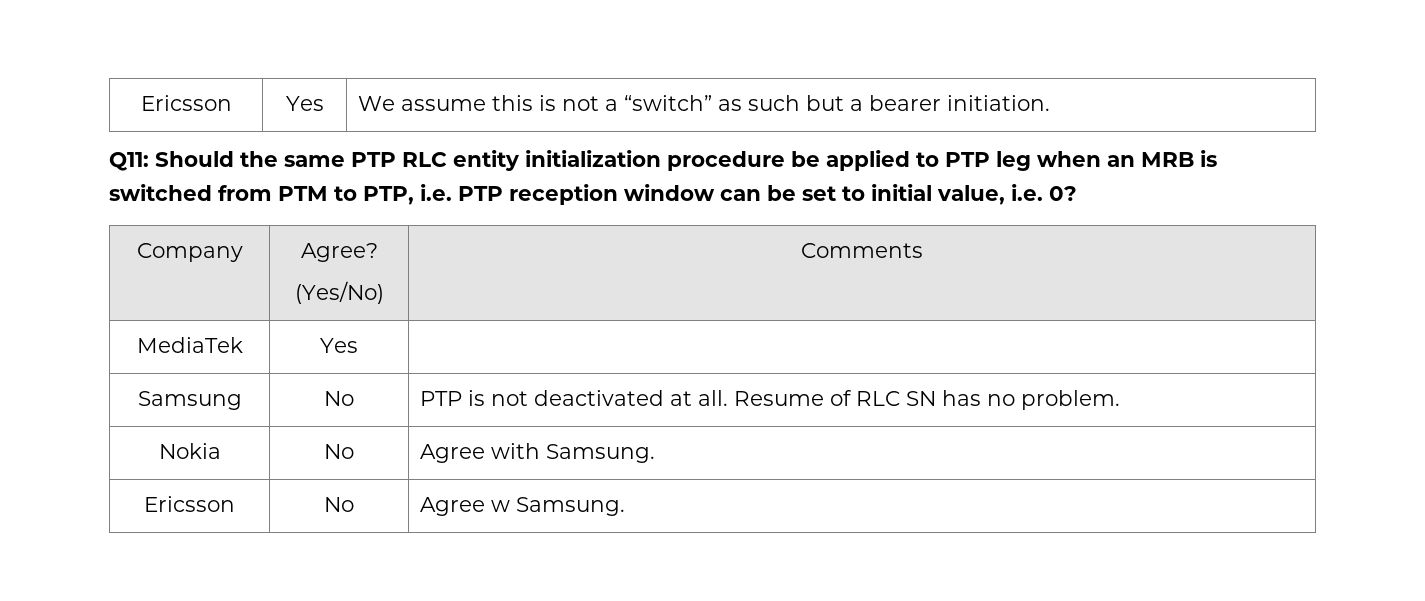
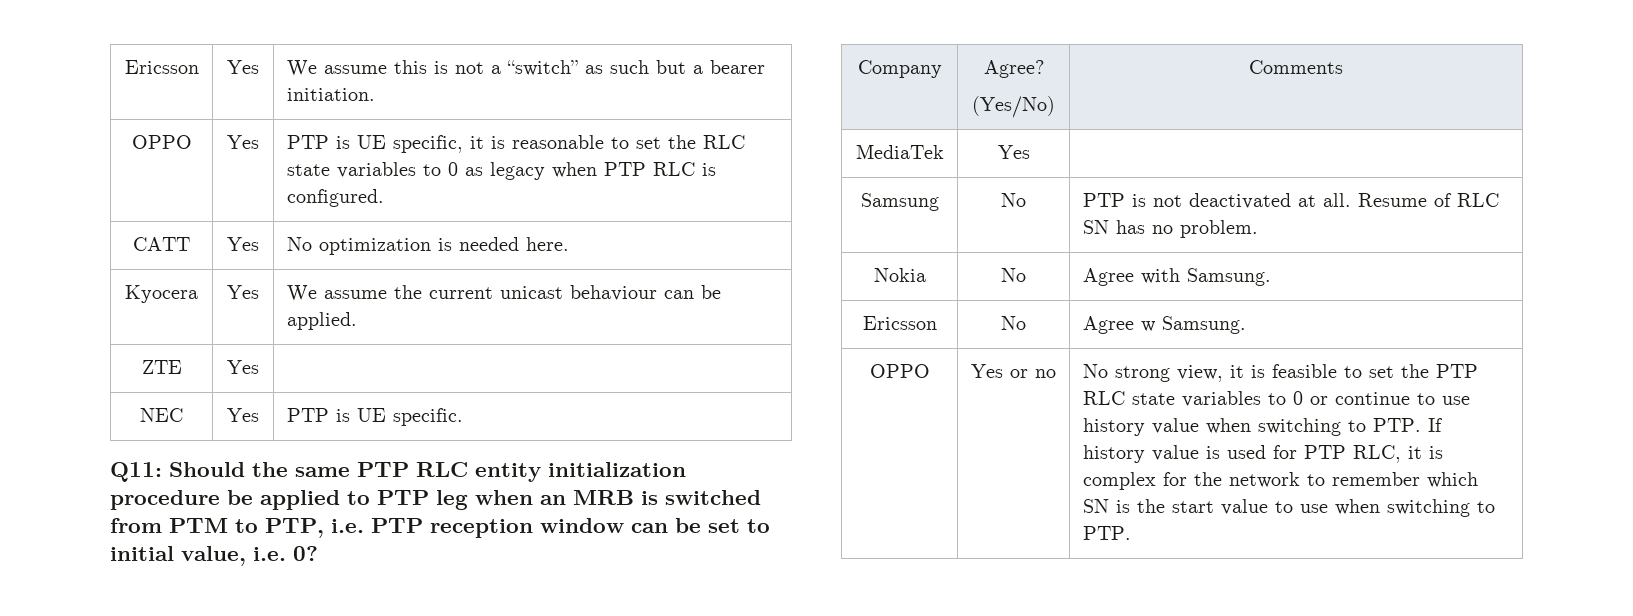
+ OPPO | Yes | PTP is UE specific, it is reasonable to set the RLC state variables to 0 as legacy when PTP RLC is configured.
+ CATT | Yes | No optimization is needed here.
+ Kyocera | Yes | We assume the current unicast behaviour can be applied.
+ ZTE | Yes |
+ NEC | Yes | PTP is UE specific.
+ OPPO | Yes or no | No strong view, it is feasible to set the PTP RLC state variables to 0 or continue to use history value when switching to PTP. If history value is used for PTP RLC, it is complex for the network to remember which SN is the start value to use when switching to PTP.

